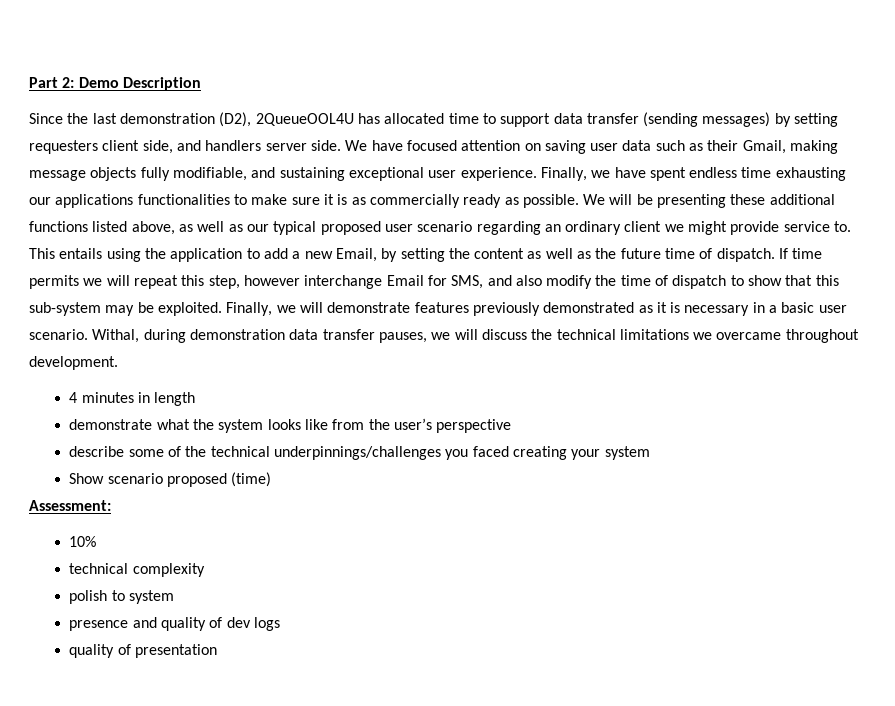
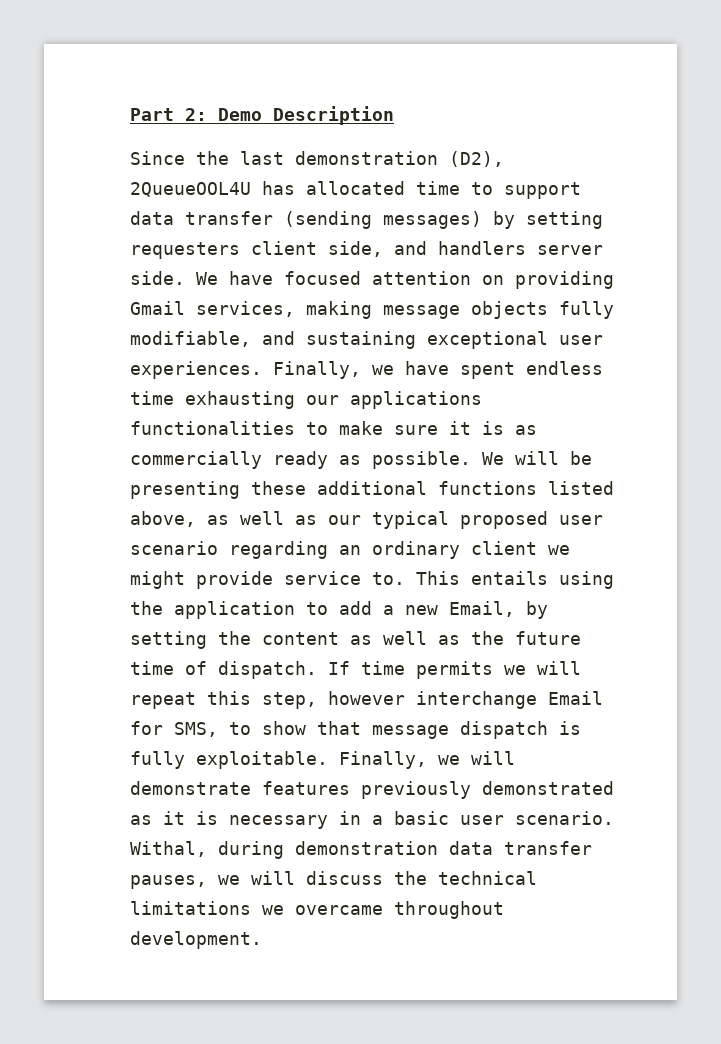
- We have focused attention on saving user data such as their Gmail, making message objects fully modifiable, and sustaining exceptional user experience.
+ We have focused attention on providing Gmail services, making message objects fully modifiable, and sustaining exceptional user experiences.
- If time permits we will repeat this step, however interchange Email for SMS, and also modify the time of dispatch to show that this sub-system may be exploited.
+ If time permits we will repeat this step, however interchange Email for SMS, to show that message dispatch is fully exploitable.
- 4 minutes in length
- demonstrate what the system looks like from the user’s perspective
- describe some of the technical underpinnings/challenges you faced creating your system
- Show scenario proposed (time)
- Assessment:
- 10%
- technical complexity
- polish to system
- presence and quality of dev logs
- quality of presentation

